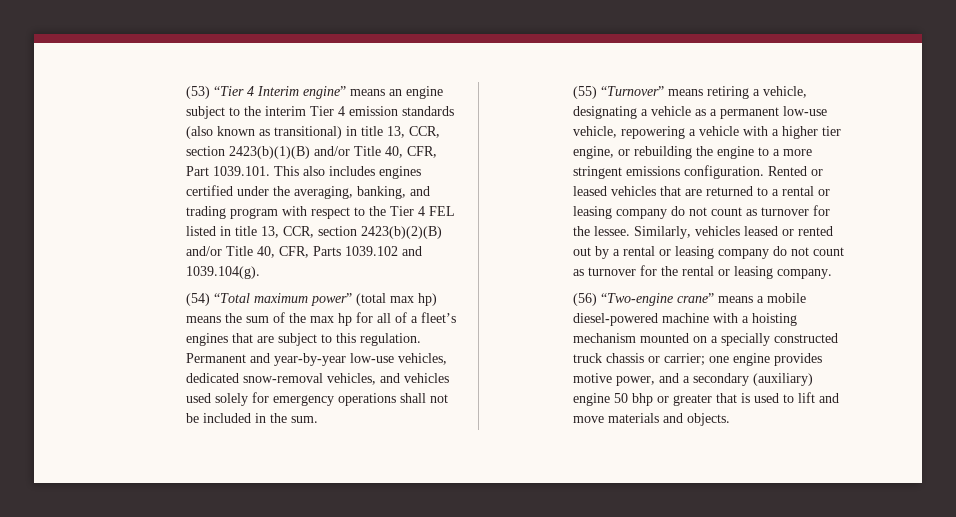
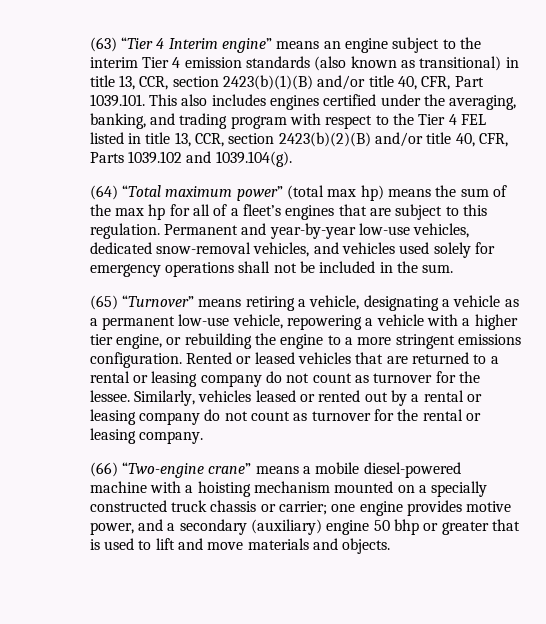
- (53) “Tier 4 Interim engine” means an engine subject to the interim Tier 4 emission standards (also known as transitional) in title 13, CCR, section 2423(b)(1)(B) and/or Title 40, CFR, Part 1039.101. This also includes engines certified under the averaging, banking, and trading program with respect to the Tier 4 FEL listed in title 13, CCR, section 2423(b)(2)(B) and/or Title 40, CFR, Parts 1039.102 and 1039.104(g).
+ (63) “Tier 4 Interim engine” means an engine subject to the interim Tier 4 emission standards (also known as transitional) in title 13, CCR, section 2423(b)(1)(B) and/or title 40, CFR, Part 1039.101. This also includes engines certified under the averaging, banking, and trading program with respect to the Tier 4 FEL listed in title 13, CCR, section 2423(b)(2)(B) and/or title 40, CFR, Parts 1039.102 and 1039.104(g).
- (54) “Total maximum power” (total max hp) means the sum of the max hp for all of a fleet’s engines that are subject to this regulation.
+ (64) “Total maximum power” (total max hp) means the sum of the max hp for all of a fleet’s engines that are subject to this regulation.
- (55) “Turnover” means retiring a vehicle, designating a vehicle as a permanent low-use vehicle, repowering a vehicle with a higher tier engine, or rebuilding the engine to a more stringent emissions configuration.
+ (65) “Turnover” means retiring a vehicle, designating a vehicle as a permanent low-use vehicle, repowering a vehicle with a higher tier engine, or rebuilding the engine to a more stringent emissions configuration.
- (56) “Two-engine crane” means a mobile diesel-powered machine with a hoisting mechanism mounted on a specially constructed truck chassis or carrier; one engine provides motive power, and a secondary (auxiliary) engine 50 bhp or greater that is used to lift and move materials and objects.
+ (66) “Two-engine crane” means a mobile diesel-powered machine with a hoisting mechanism mounted on a specially constructed truck chassis or carrier; one engine provides motive power, and a secondary (auxiliary) engine 50 bhp or greater that is used to lift and move materials and objects.

